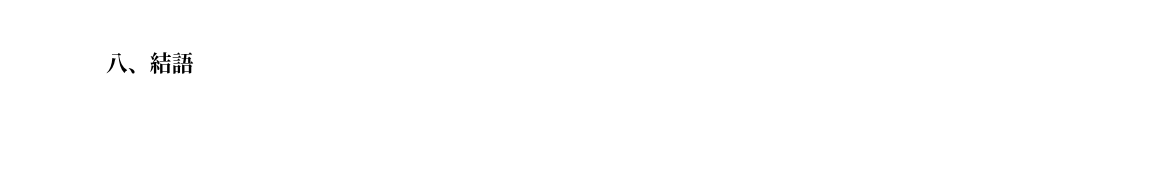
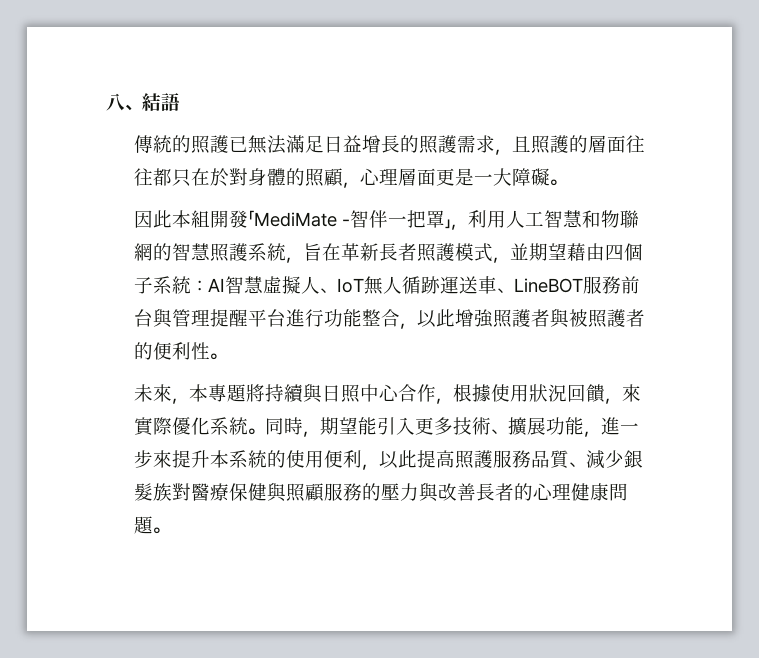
+ 傳統的照護已無法滿足日益增長的照護需求，且照護的層面往往都只在於對身體的照顧，心理層面更是一大障礙。
+ 因此本組開發「MediMate -智伴一把罩」，利用人工智慧和物聯網的智慧照護系統，旨在革新長者照護模式，並期望藉由四個子系統：AI智慧虛擬人、IoT無人循跡運送車、LineBOT服務前台與管理提醒平台進行功能整合，以此增強照護者與被照護者的便利性。
+ 未來，本專題將持續與日照中心合作，根據使用狀況回饋，來實際優化系統。同時，期望能引入更多技術、擴展功能，進一步來提升本系統的使用便利，以此提高照護服務品質、減少銀髮族對醫療保健與照顧服務的壓力與改善長者的心理健康問題。

